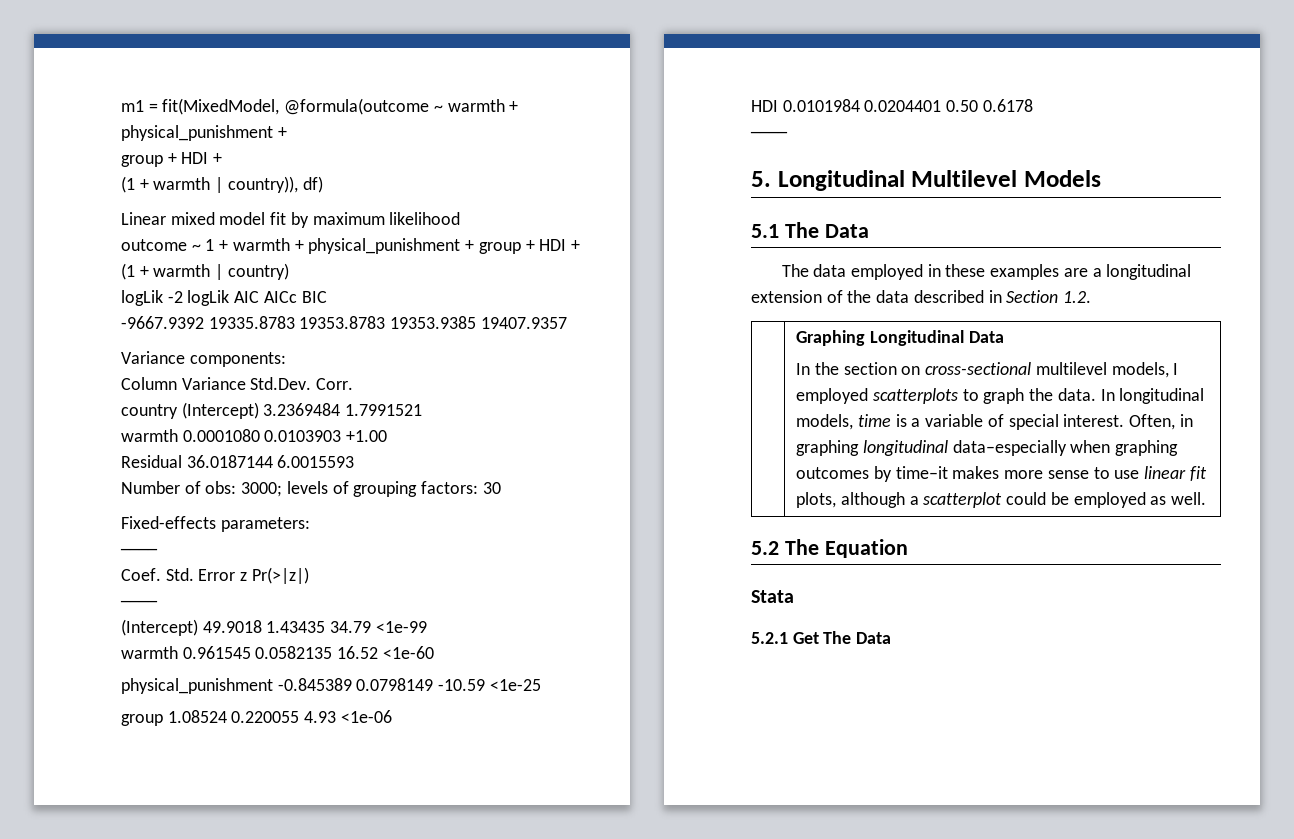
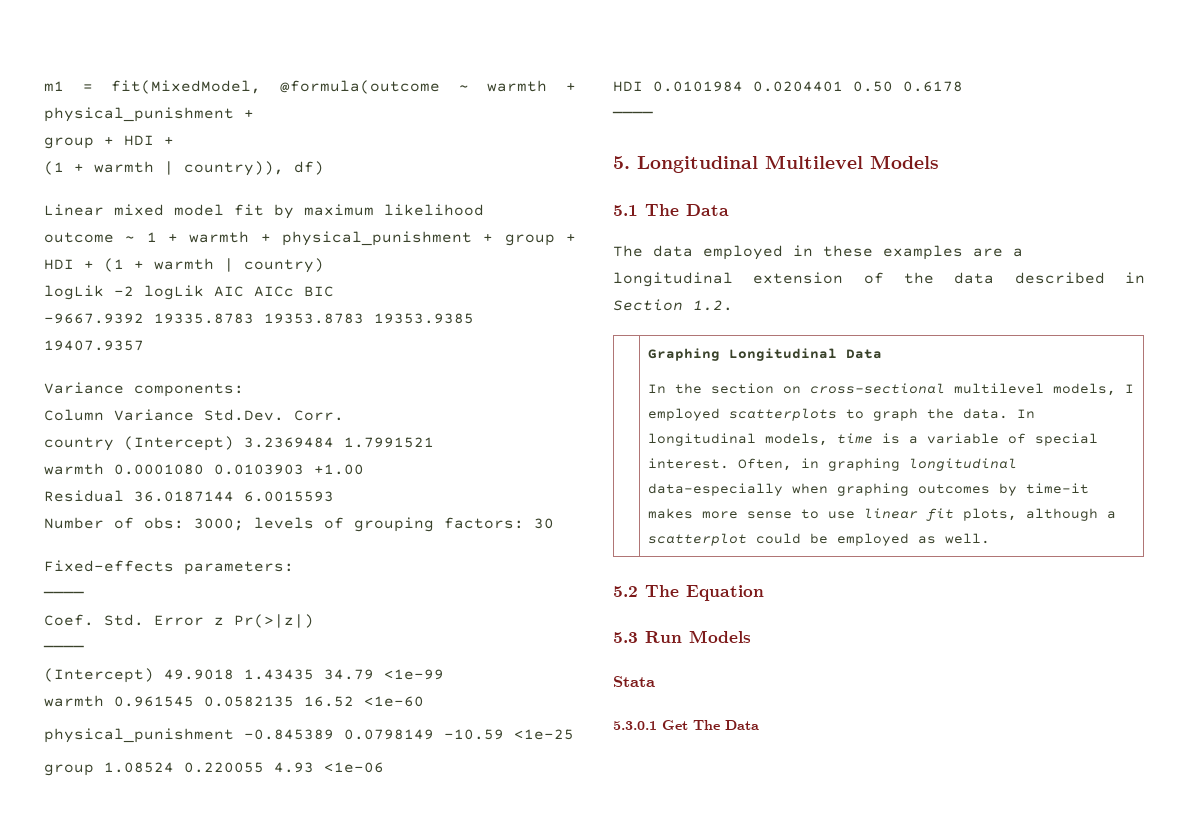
+ 5.3 Run Models
- 5.2.1 Get The Data
+ 5.3.0.1 Get The Data

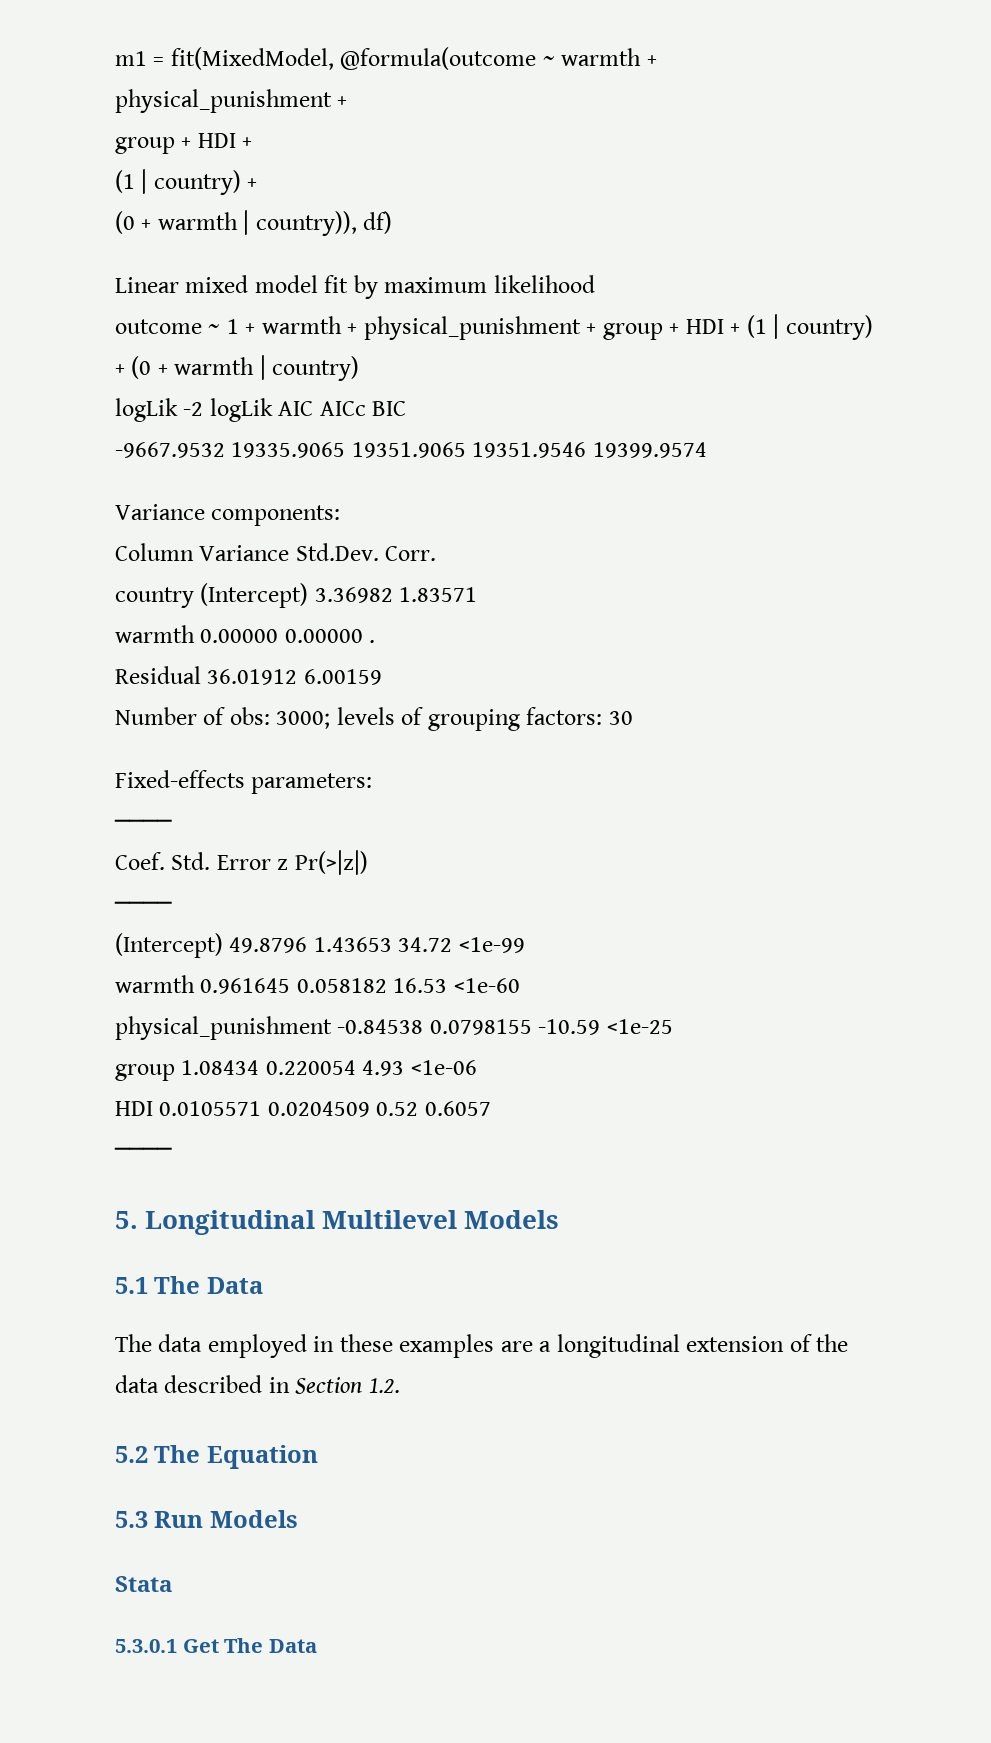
  m1 = fit(MixedModel, @formula(outcome ~ warmth + physical_punishment +
  group + HDI +
- (1 + warmth | country)), df)
+ (1 | country) +
+ (0 + warmth | country)), df)
- outcome ~ 1 + warmth + physical_punishment + group + HDI + (1 + warmth | country)
+ outcome ~ 1 + warmth + physical_punishment + group + HDI + (1 | country) + (0 + warmth | country)
- -9667.9392 19335.8783 19353.8783 19353.9385 19407.9357
+ -9667.9532 19335.9065 19351.9065 19351.9546 19399.9574
- country (Intercept) 3.2369484 1.7991521
- warmth 0.0001080 0.0103903 +1.00
+ country (Intercept) 3.36982 1.83571
+ warmth 0.00000 0.00000 .
- Residual 36.0187144 6.0015593
+ Residual 36.01912 6.00159
- (Intercept) 49.9018 1.43435 34.79 <1e-99
+ (Intercept) 49.8796 1.43653 34.72 <1e-99
- warmth 0.961545 0.0582135 16.52 <1e-60
+ warmth 0.961645 0.058182 16.53 <1e-60
- physical_punishment -0.845389 0.0798149 -10.59 <1e-25
+ physical_punishment -0.84538 0.0798155 -10.59 <1e-25
- group 1.08524 0.220055 4.93 <1e-06
+ group 1.08434 0.220054 4.93 <1e-06
- HDI 0.0101984 0.0204401 0.50 0.6178
+ HDI 0.0105571 0.0204509 0.52 0.6057
- Graphing Longitudinal Data
- In the section on cross-sectional multilevel models, I employed scatterplots to graph the data. In longitudinal models, time is a variable of special interest. Often, in graphing longitudinal data–especially when graphing outcomes by time–it makes more sense to use linear fit plots, although a scatterplot could be employed as well.

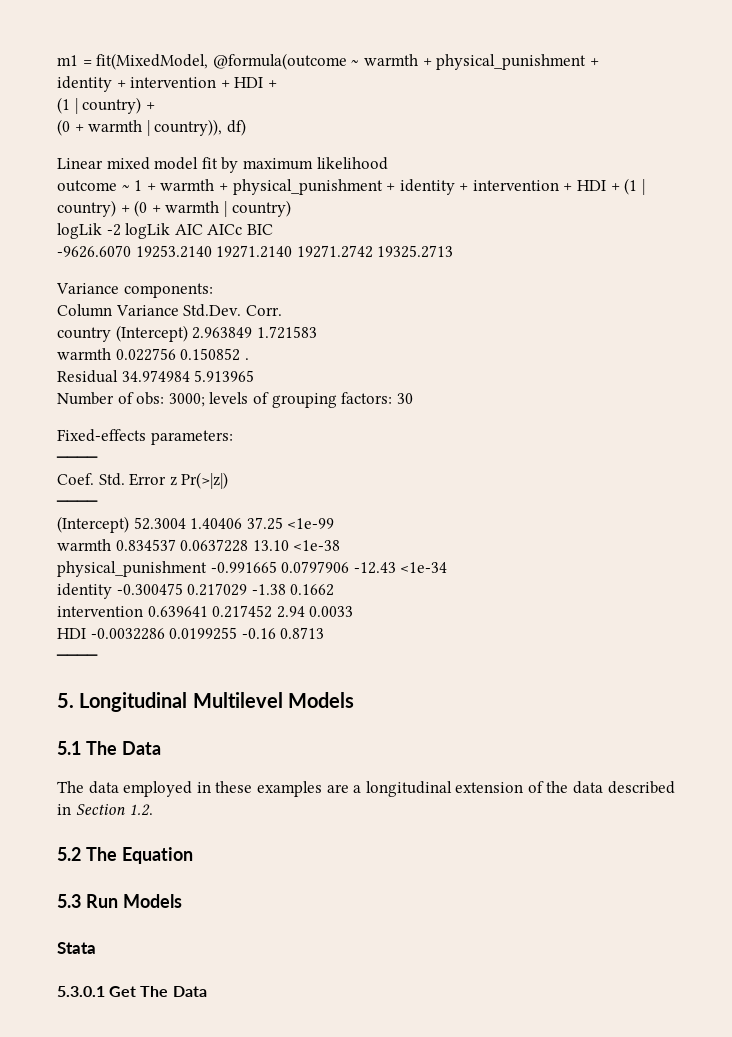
  m1 = fit(MixedModel, @formula(outcome ~ warmth + physical_punishment +
- group + HDI +
+ identity + intervention + HDI +
- outcome ~ 1 + warmth + physical_punishment + group + HDI + (1 | country) + (0 + warmth | country)
+ outcome ~ 1 + warmth + physical_punishment + identity + intervention + HDI + (1 | country) + (0 + warmth | country)
- -9667.9532 19335.9065 19351.9065 19351.9546 19399.9574
+ -9626.6070 19253.2140 19271.2140 19271.2742 19325.2713
- country (Intercept) 3.36982 1.83571
- warmth 0.00000 0.00000 .
+ country (Intercept) 2.963849 1.721583
+ warmth 0.022756 0.150852 .
- Residual 36.01912 6.00159
+ Residual 34.974984 5.913965
- (Intercept) 49.8796 1.43653 34.72 <1e-99
+ (Intercept) 52.3004 1.40406 37.25 <1e-99
- warmth 0.961645 0.058182 16.53 <1e-60
- physical_punishment -0.84538 0.0798155 -10.59 <1e-25
- group 1.08434 0.220054 4.93 <1e-06
- HDI 0.0105571 0.0204509 0.52 0.6057
+ warmth 0.834537 0.0637228 13.10 <1e-38
+ physical_punishment -0.991665 0.0797906 -12.43 <1e-34
+ identity -0.300475 0.217029 -1.38 0.1662
+ intervention 0.639641 0.217452 2.94 0.0033
+ HDI -0.0032286 0.0199255 -0.16 0.8713

